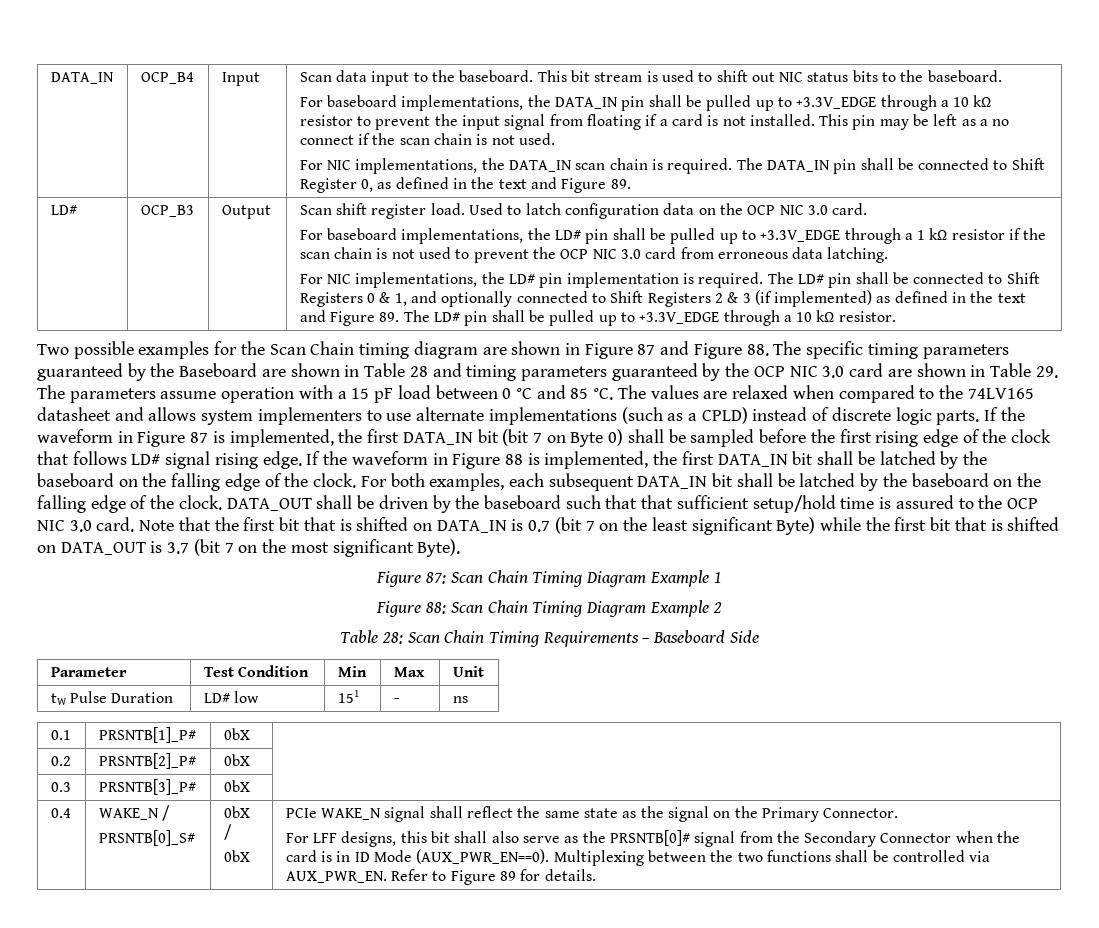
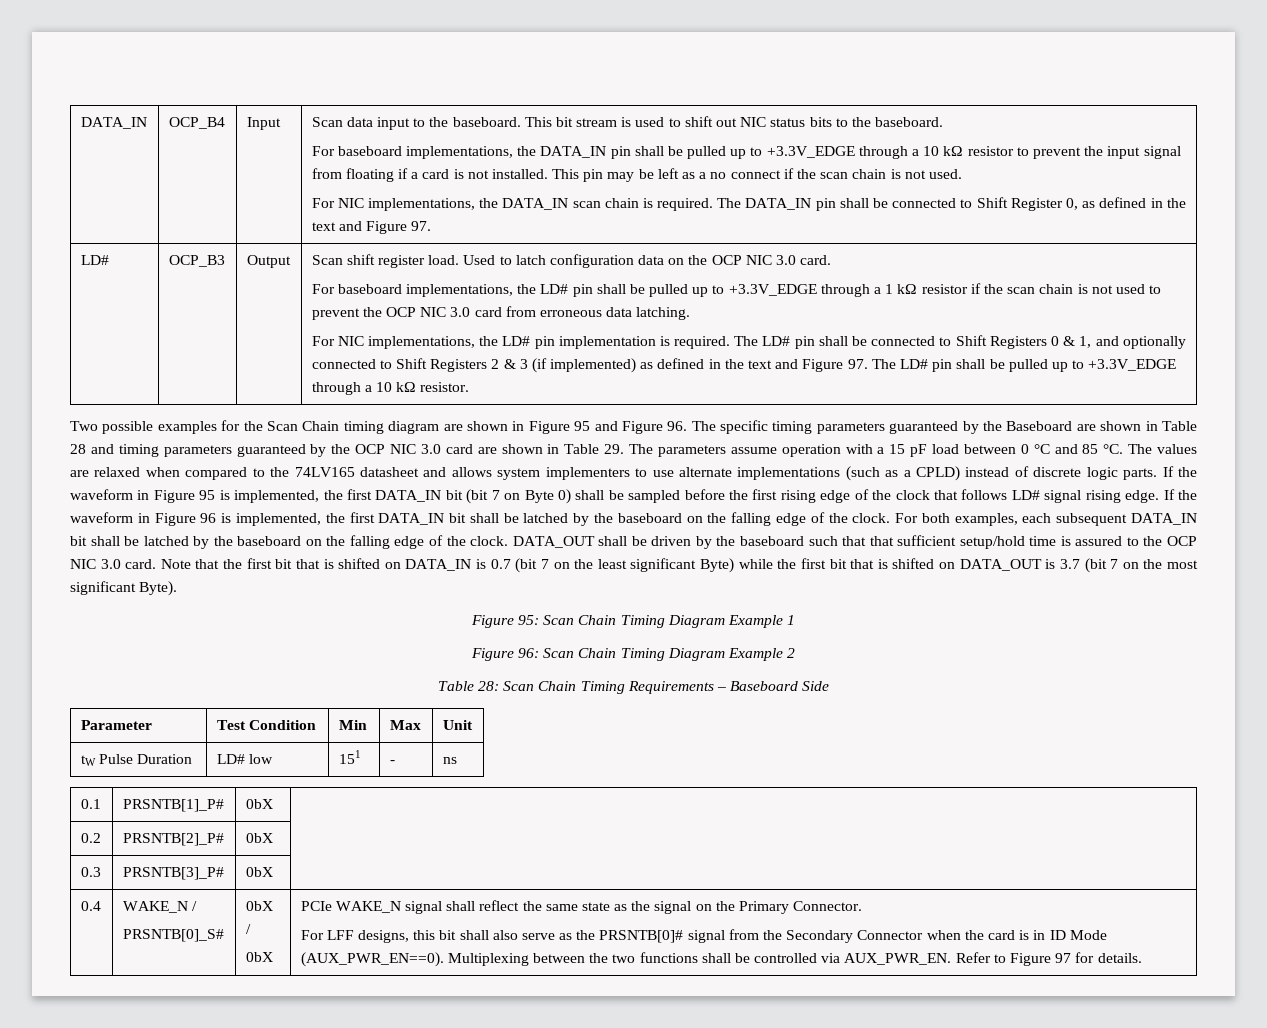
- The DATA_IN pin shall be connected to Shift Register 0, as defined in the text and Figure 89.
+ The DATA_IN pin shall be connected to Shift Register 0, as defined in the text and Figure 97.
- The LD# pin shall be connected to Shift Registers 0 & 1, and optionally connected to Shift Registers 2 & 3 (if implemented) as defined in the text and Figure 89. The LD# pin shall be pulled up to +3.3V_EDGE through a 10 kΩ resistor.
+ The LD# pin shall be connected to Shift Registers 0 & 1, and optionally connected to Shift Registers 2 & 3 (if implemented) as defined in the text and Figure 97. The LD# pin shall be pulled up to +3.3V_EDGE through a 10 kΩ resistor.
- Two possible examples for the Scan Chain timing diagram are shown in Figure 87 and Figure 88. The specific timing parameters guaranteed by the Baseboard are shown in Table 28 and timing parameters guaranteed by the OCP NIC 3.0 card are shown in Table 29. The parameters assume operation with a 15 pF load between 0 °C and 85 °C.
+ Two possible examples for the Scan Chain timing diagram are shown in Figure 95 and Figure 96. The specific timing parameters guaranteed by the Baseboard are shown in Table 28 and timing parameters guaranteed by the OCP NIC 3.0 card are shown in Table 29. The parameters assume operation with a 15 pF load between 0 °C and 85 °C.
- If the waveform in Figure 87 is implemented, the first DATA_IN bit (bit 7 on Byte 0) shall be sampled before the first rising edge of the clock that follows LD# signal rising edge.
+ If the waveform in Figure 95 is implemented, the first DATA_IN bit (bit 7 on Byte 0) shall be sampled before the first rising edge of the clock that follows LD# signal rising edge.
- If the waveform in Figure 88 is implemented, the first DATA_IN bit shall be latched by the baseboard on the falling edge of the clock.
+ If the waveform in Figure 96 is implemented, the first DATA_IN bit shall be latched by the baseboard on the falling edge of the clock.
- Figure 87: Scan Chain Timing Diagram Example 1
+ Figure 95: Scan Chain Timing Diagram Example 1
- Figure 88: Scan Chain Timing Diagram Example 2
+ Figure 96: Scan Chain Timing Diagram Example 2
- Refer to Figure 89 for details.
+ Refer to Figure 97 for details.

